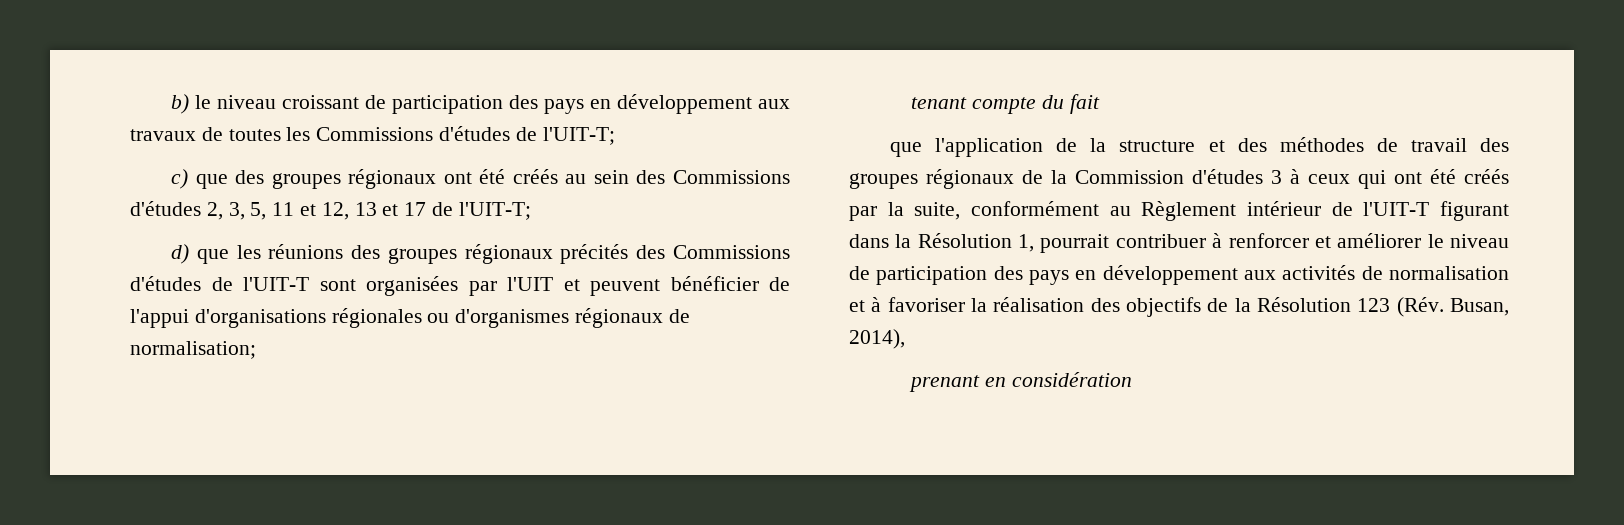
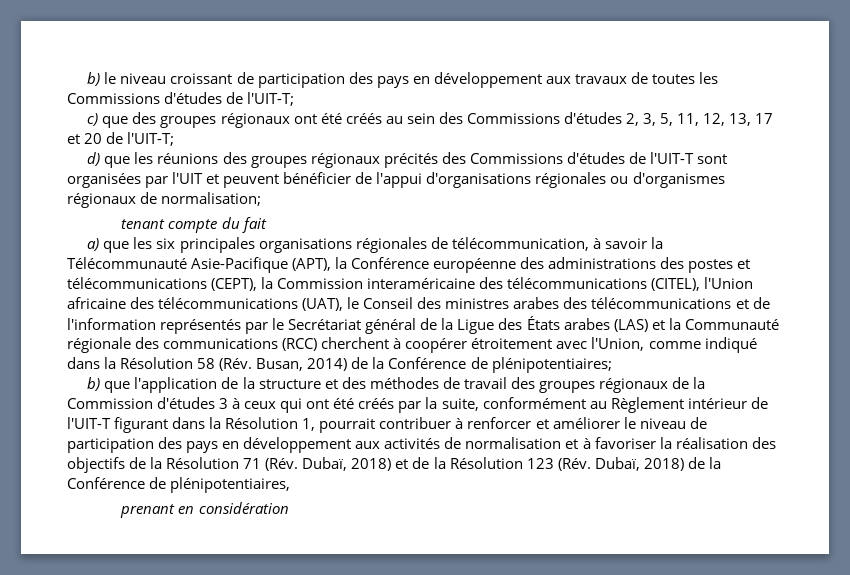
- c) que des groupes régionaux ont été créés au sein des Commissions d'études 2, 3, 5, 11 et 12, 13 et 17 de l'UIT-T;
+ c) que des groupes régionaux ont été créés au sein des Commissions d'études 2, 3, 5, 11, 12, 13, 17 et 20 de l'UIT-T;
- que l'application de la structure et des méthodes de travail des groupes régionaux de la Commission d'études 3 à ceux qui ont été créés par la suite, conformément au Règlement intérieur de l'UIT-T figurant dans la Résolution 1, pourrait contribuer à renforcer et améliorer le niveau de participation des pays en développement aux activités de normalisation et à favoriser la réalisation des objectifs de la Résolution 123 (Rév. Busan, 2014),
+ a) que les six principales organisations régionales de télécommunication, à savoir la Télécommunauté Asie-Pacifique (APT), la Conférence européenne des administrations des postes et télécommunications (CEPT), la Commission interaméricaine des télécommunications (CITEL), l'Union africaine des télécommunications (UAT), le Conseil des ministres arabes des télécommunications et de l'information représentés par le Secrétariat général de la Ligue des États arabes (LAS) et la Communauté régionale des communications (RCC) cherchent à coopérer étroitement avec l'Union, comme indiqué dans la Résolution 58 (Rév. Busan, 2014) de la Conférence de plénipotentiaires;
+ b) que l'application de la structure et des méthodes de travail des groupes régionaux de la Commission d'études 3 à ceux qui ont été créés par la suite, conformément au Règlement intérieur de l'UIT-T figurant dans la Résolution 1, pourrait contribuer à renforcer et améliorer le niveau de participation des pays en développement aux activités de normalisation et à favoriser la réalisation des objectifs de la Résolution 71 (Rév. Dubaï, 2018) et de la Résolution 123 (Rév. Dubaï, 2018) de la Conférence de plénipotentiaires,

